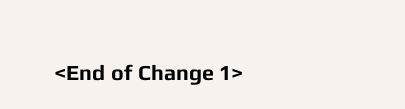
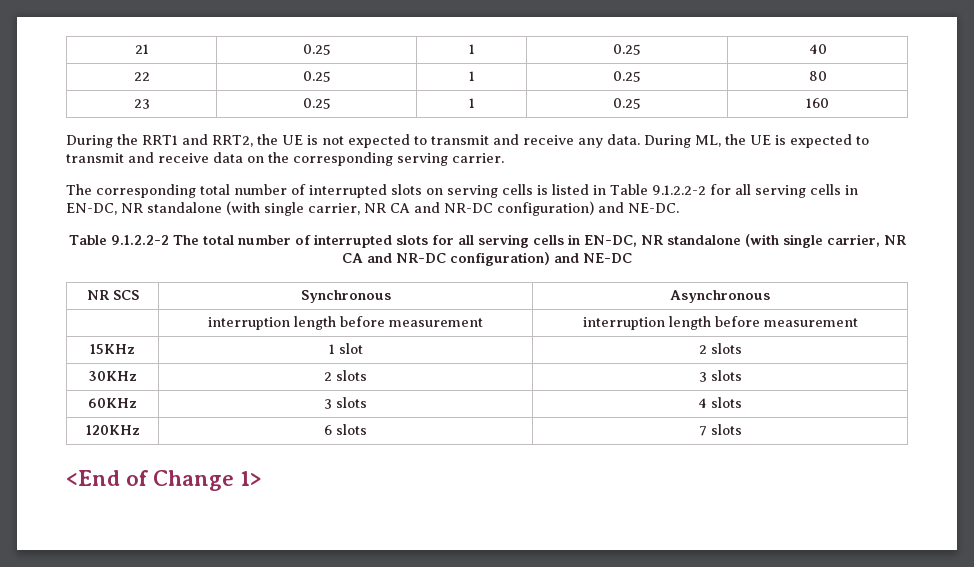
+ 21 | 0.25 | 1 | 0.25 | 40
+ 22 | 0.25 | 1 | 0.25 | 80
+ 23 | 0.25 | 1 | 0.25 | 160
+ During the RRT1 and RRT2, the UE is not expected to transmit and receive any data. During ML, the UE is expected to transmit and receive data on the corresponding serving carrier.
+ The corresponding total number of interrupted slots on serving cells is listed in Table 9.1.2.2-2 for all serving cells in EN-DC, NR standalone (with single carrier, NR CA and NR-DC configuration) and NE-DC.
+ Table 9.1.2.2-2 The total number of interrupted slots for all serving cells in EN-DC, NR standalone (with single carrier, NR CA and NR-DC configuration) and NE-DC
+ NR SCS | Synchronous | Asynchronous
+ | interruption length before measurement | interruption length before measurement
+ 15KHz | 1 slot | 2 slots
+ 30KHz | 2 slots | 3 slots
+ 60KHz | 3 slots | 4 slots
+ 120KHz | 6 slots | 7 slots

